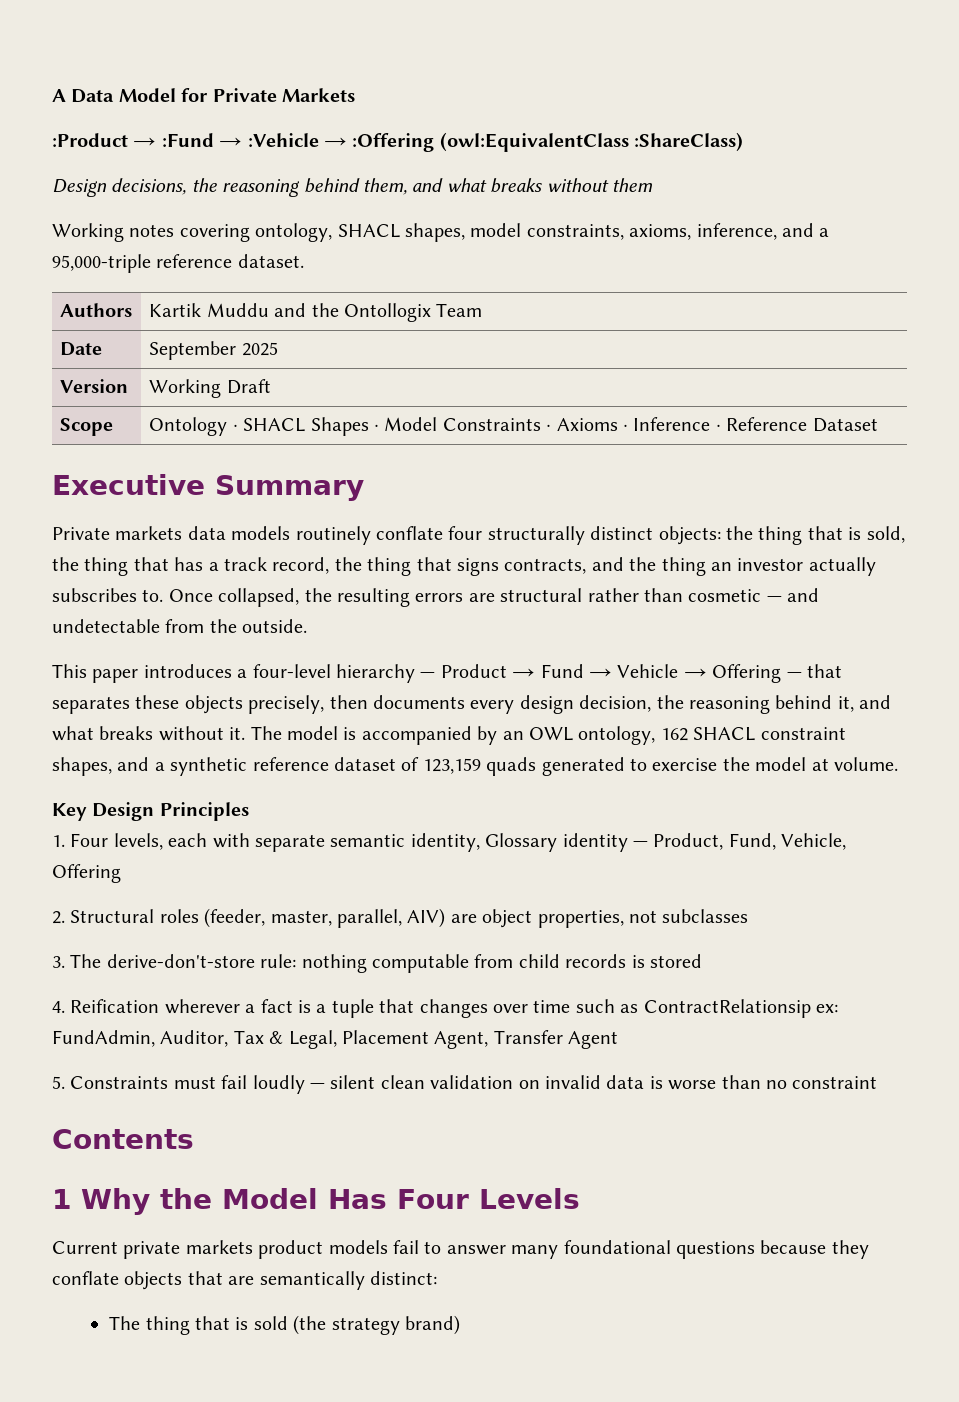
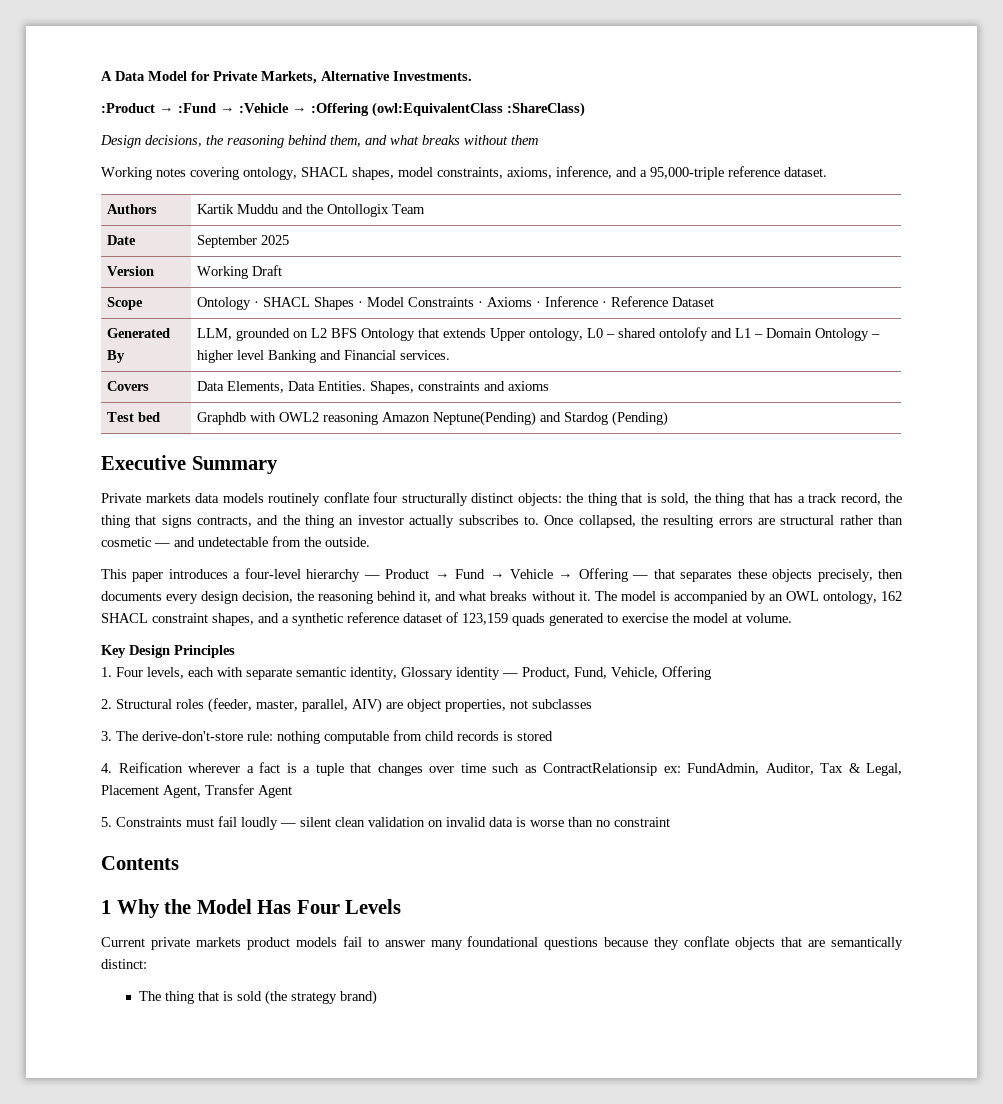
- A Data Model for Private Markets
+ A Data Model for Private Markets, Alternative Investments.
+ Generated By | LLM, grounded on L2 BFS Ontology that extends Upper ontology, L0 – shared ontolofy and L1 – Domain Ontology – higher level Banking and Financial services.
+ Covers | Data Elements, Data Entities. Shapes, constraints and axioms
+ Test bed | Graphdb with OWL2 reasoning Amazon Neptune(Pending) and Stardog (Pending)

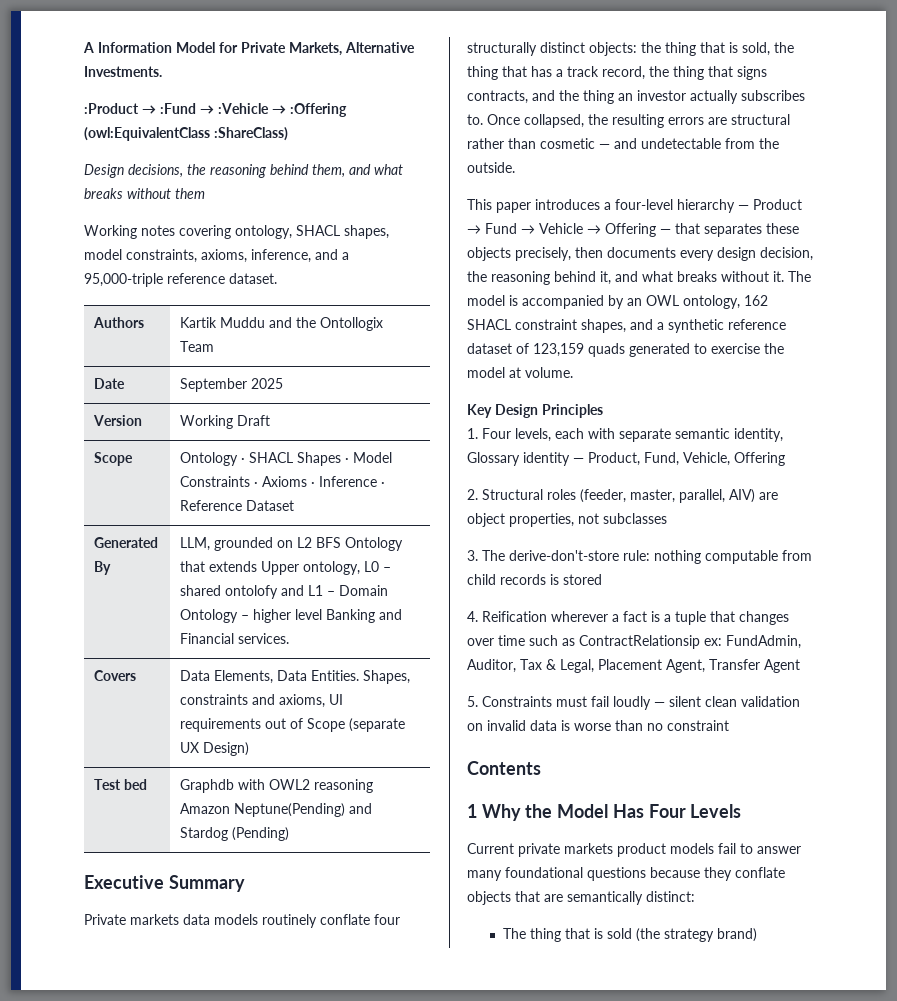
- A Data Model for Private Markets, Alternative Investments.
+ A Information Model for Private Markets, Alternative Investments.
- Covers | Data Elements, Data Entities. Shapes, constraints and axioms
+ Covers | Data Elements, Data Entities. Shapes, constraints and axioms, UI requirements out of Scope (separate UX Design)

